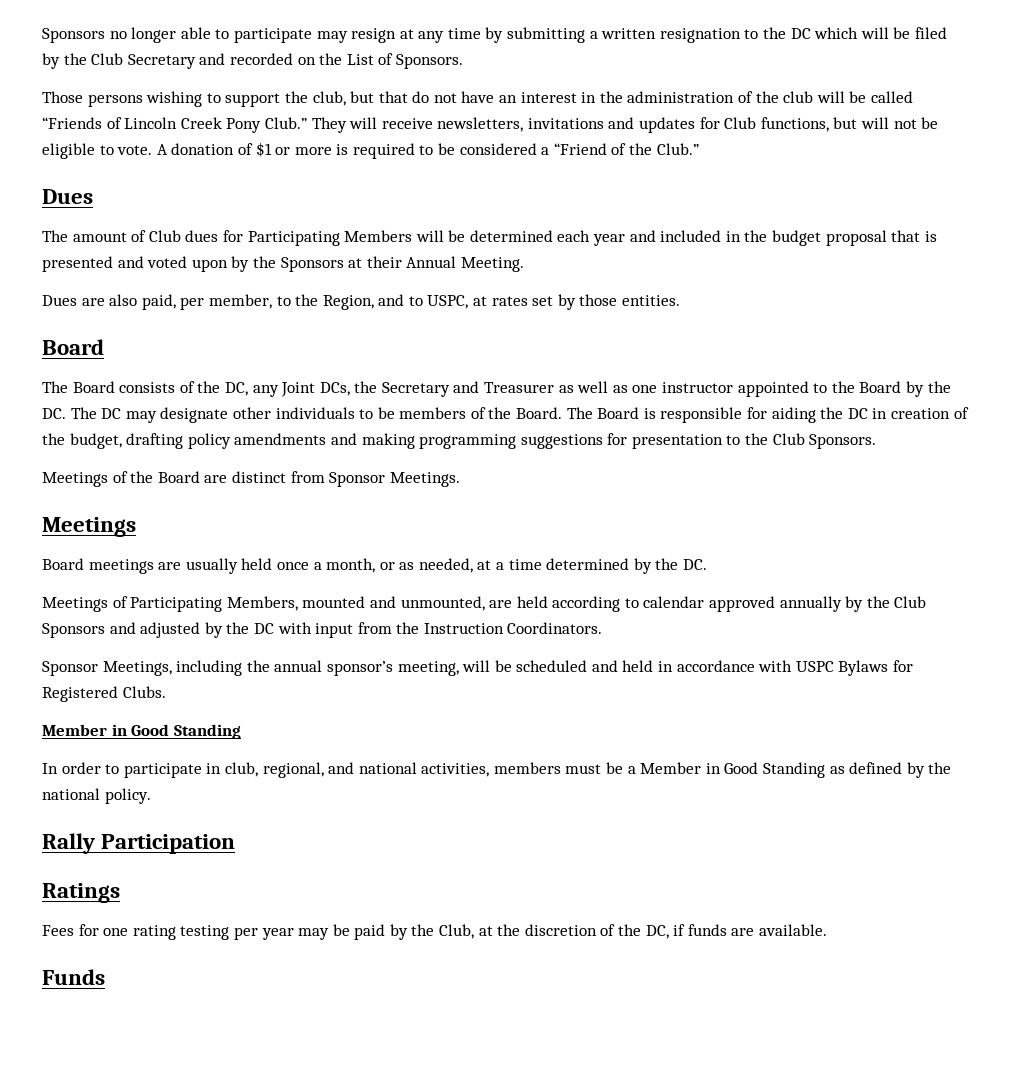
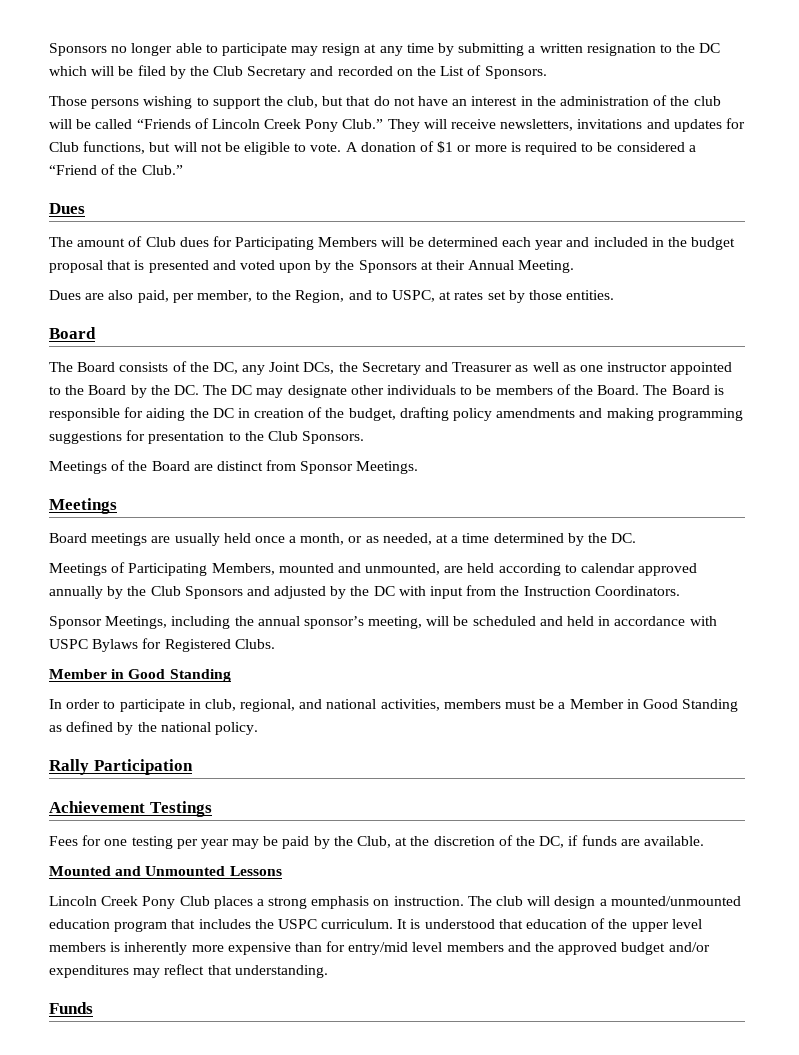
- Ratings
+ Achievement Testings
- Fees for one rating testing per year may be paid by the Club, at the discretion of the DC, if funds are available.
+ Fees for one testing per year may be paid by the Club, at the discretion of the DC, if funds are available.
+ Mounted and Unmounted Lessons
+ Lincoln Creek Pony Club places a strong emphasis on instruction. The club will design a mounted/unmounted education program that includes the USPC curriculum. It is understood that education of the upper level members is inherently more expensive than for entry/mid level members and the approved budget and/or expenditures may reflect that understanding.

